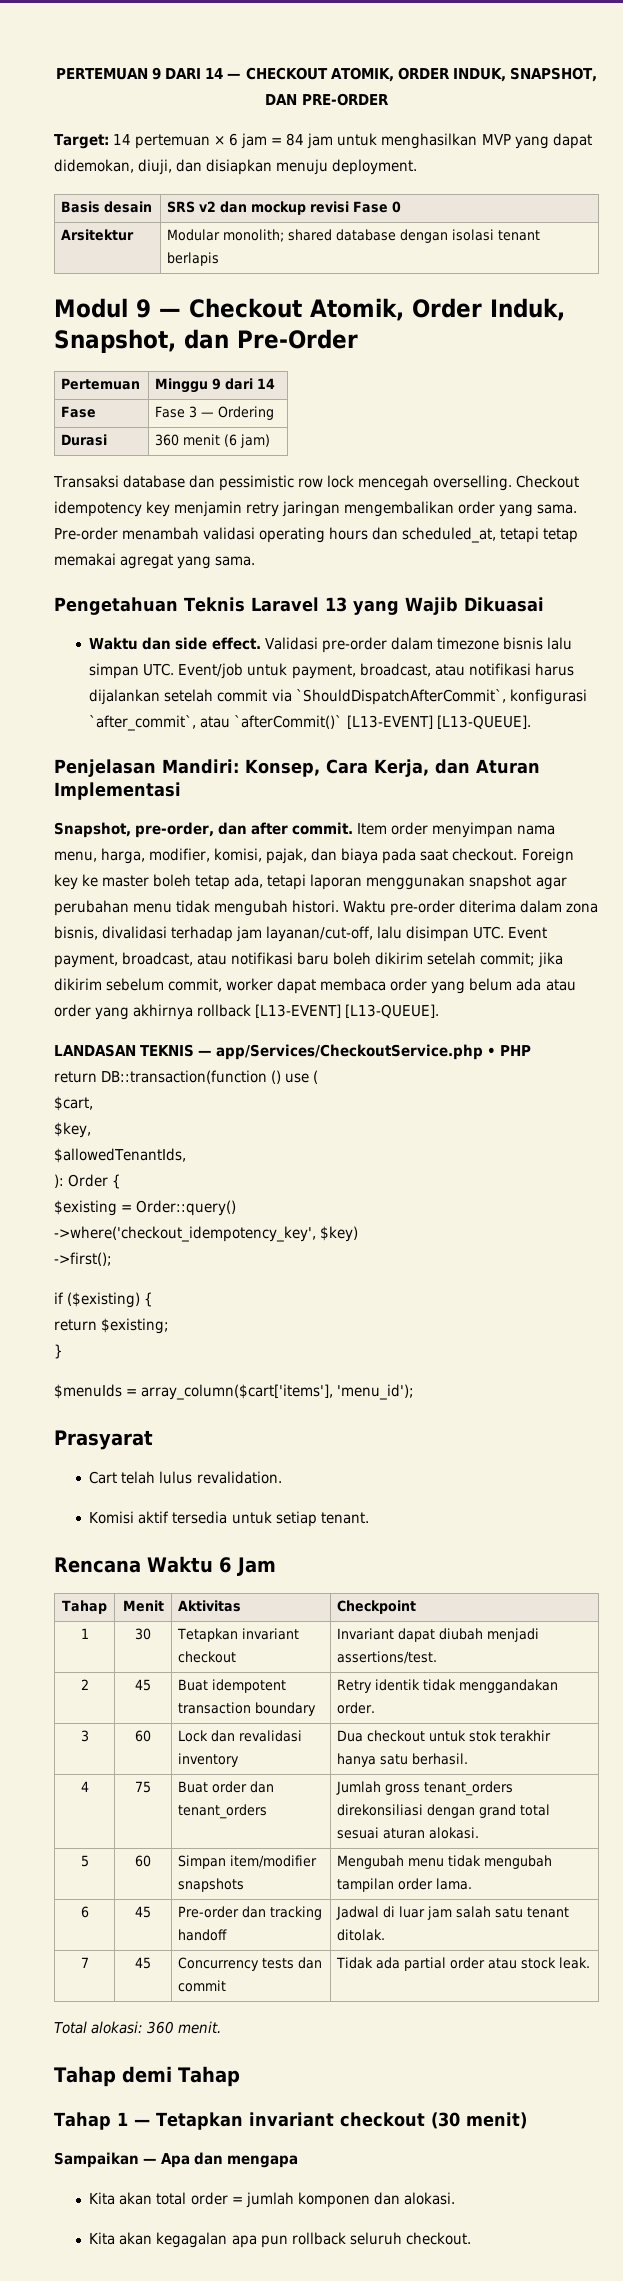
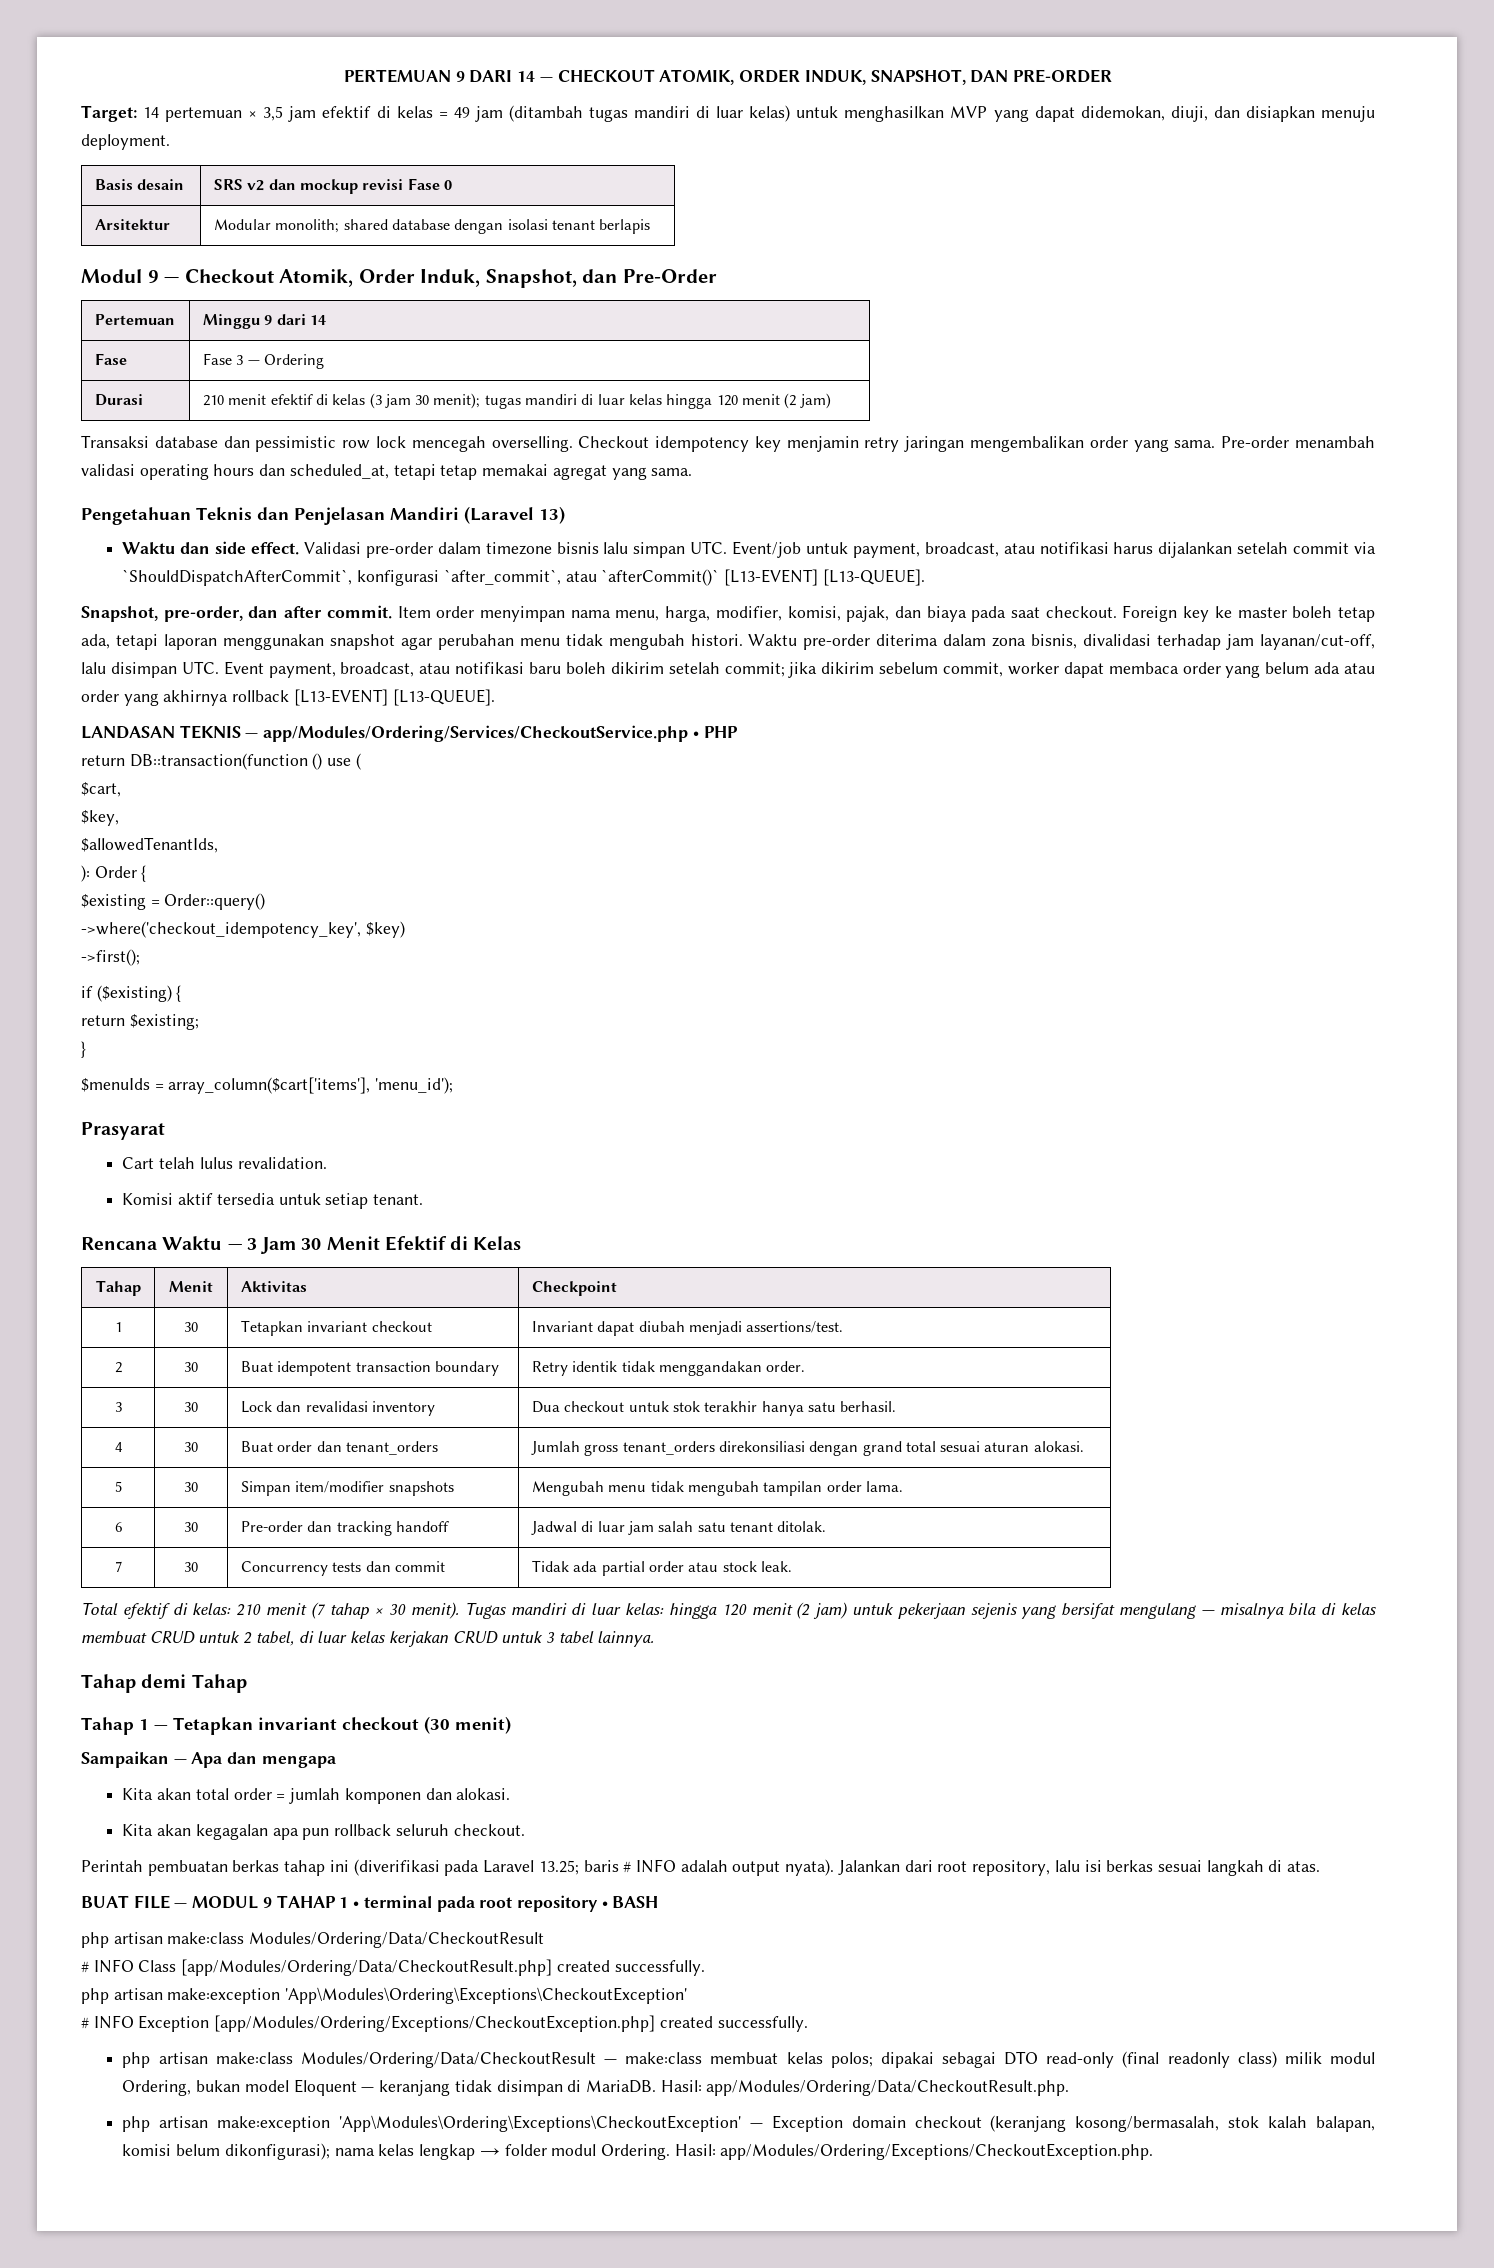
- Target: 14 pertemuan × 6 jam = 84 jam untuk menghasilkan MVP yang dapat didemokan, diuji, dan disiapkan menuju deployment.
+ Target: 14 pertemuan × 3,5 jam efektif di kelas = 49 jam (ditambah tugas mandiri di luar kelas) untuk menghasilkan MVP yang dapat didemokan, diuji, dan disiapkan menuju deployment.
- Durasi | 360 menit (6 jam)
+ Durasi | 210 menit efektif di kelas (3 jam 30 menit); tugas mandiri di luar kelas hingga 120 menit (2 jam)
- Pengetahuan Teknis Laravel 13 yang Wajib Dikuasai
+ Pengetahuan Teknis dan Penjelasan Mandiri (Laravel 13)
- Penjelasan Mandiri: Konsep, Cara Kerja, dan Aturan Implementasi
- LANDASAN TEKNIS — app/Services/CheckoutService.php • PHP
+ LANDASAN TEKNIS — app/Modules/Ordering/Services/CheckoutService.php • PHP
- Rencana Waktu 6 Jam
+ Rencana Waktu — 3 Jam 30 Menit Efektif di Kelas
- 2 | 45 | Buat idempotent transaction boundary | Retry identik tidak menggandakan order.
+ 2 | 30 | Buat idempotent transaction boundary | Retry identik tidak menggandakan order.
- 3 | 60 | Lock dan revalidasi inventory | Dua checkout untuk stok terakhir hanya satu berhasil.
+ 3 | 30 | Lock dan revalidasi inventory | Dua checkout untuk stok terakhir hanya satu berhasil.
- 4 | 75 | Buat order dan tenant_orders | Jumlah gross tenant_orders direkonsiliasi dengan grand total sesuai aturan alokasi.
+ 4 | 30 | Buat order dan tenant_orders | Jumlah gross tenant_orders direkonsiliasi dengan grand total sesuai aturan alokasi.
- 5 | 60 | Simpan item/modifier snapshots | Mengubah menu tidak mengubah tampilan order lama.
+ 5 | 30 | Simpan item/modifier snapshots | Mengubah menu tidak mengubah tampilan order lama.
- 6 | 45 | Pre-order dan tracking handoff | Jadwal di luar jam salah satu tenant ditolak.
+ 6 | 30 | Pre-order dan tracking handoff | Jadwal di luar jam salah satu tenant ditolak.
- 7 | 45 | Concurrency tests dan commit | Tidak ada partial order atau stock leak.
+ 7 | 30 | Concurrency tests dan commit | Tidak ada partial order atau stock leak.
- Total alokasi: 360 menit.
+ Total efektif di kelas: 210 menit (7 tahap × 30 menit). Tugas mandiri di luar kelas: hingga 120 menit (2 jam) untuk pekerjaan sejenis yang bersifat mengulang — misalnya bila di kelas membuat CRUD untuk 2 tabel, di luar kelas kerjakan CRUD untuk 3 tabel lainnya.
+ Perintah pembuatan berkas tahap ini (diverifikasi pada Laravel 13.25; baris # INFO adalah output nyata). Jalankan dari root repository, lalu isi berkas sesuai langkah di atas.
+ BUAT FILE — MODUL 9 TAHAP 1 • terminal pada root repository • BASH
+ php artisan make:class Modules/Ordering/Data/CheckoutResult
+ # INFO Class [app/Modules/Ordering/Data/CheckoutResult.php] created successfully.
+ php artisan make:exception 'App\Modules\Ordering\Exceptions\CheckoutException'
+ # INFO Exception [app/Modules/Ordering/Exceptions/CheckoutException.php] created successfully.
+ php artisan make:class Modules/Ordering/Data/CheckoutResult — make:class membuat kelas polos; dipakai sebagai DTO read-only (final readonly class) milik modul Ordering, bukan model Eloquent — keranjang tidak disimpan di MariaDB. Hasil: app/Modules/Ordering/Data/CheckoutResult.php.
+ php artisan make:exception 'App\Modules\Ordering\Exceptions\CheckoutException' — Exception domain checkout (keranjang kosong/bermasalah, stok kalah balapan, komisi belum dikonfigurasi); nama kelas lengkap → folder modul Ordering. Hasil: app/Modules/Ordering/Exceptions/CheckoutException.php.

